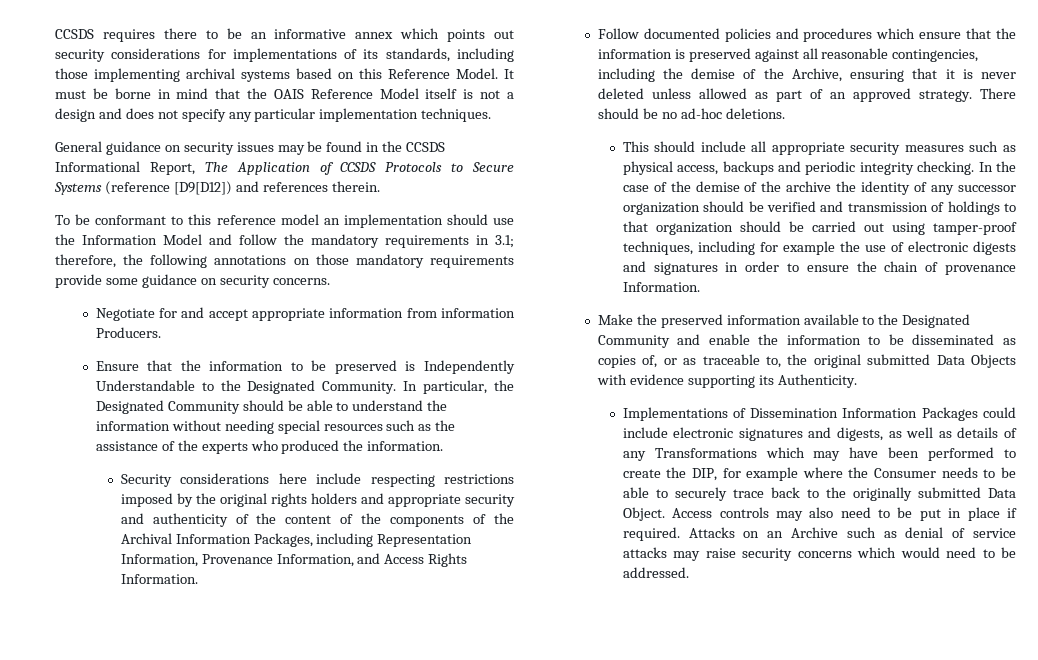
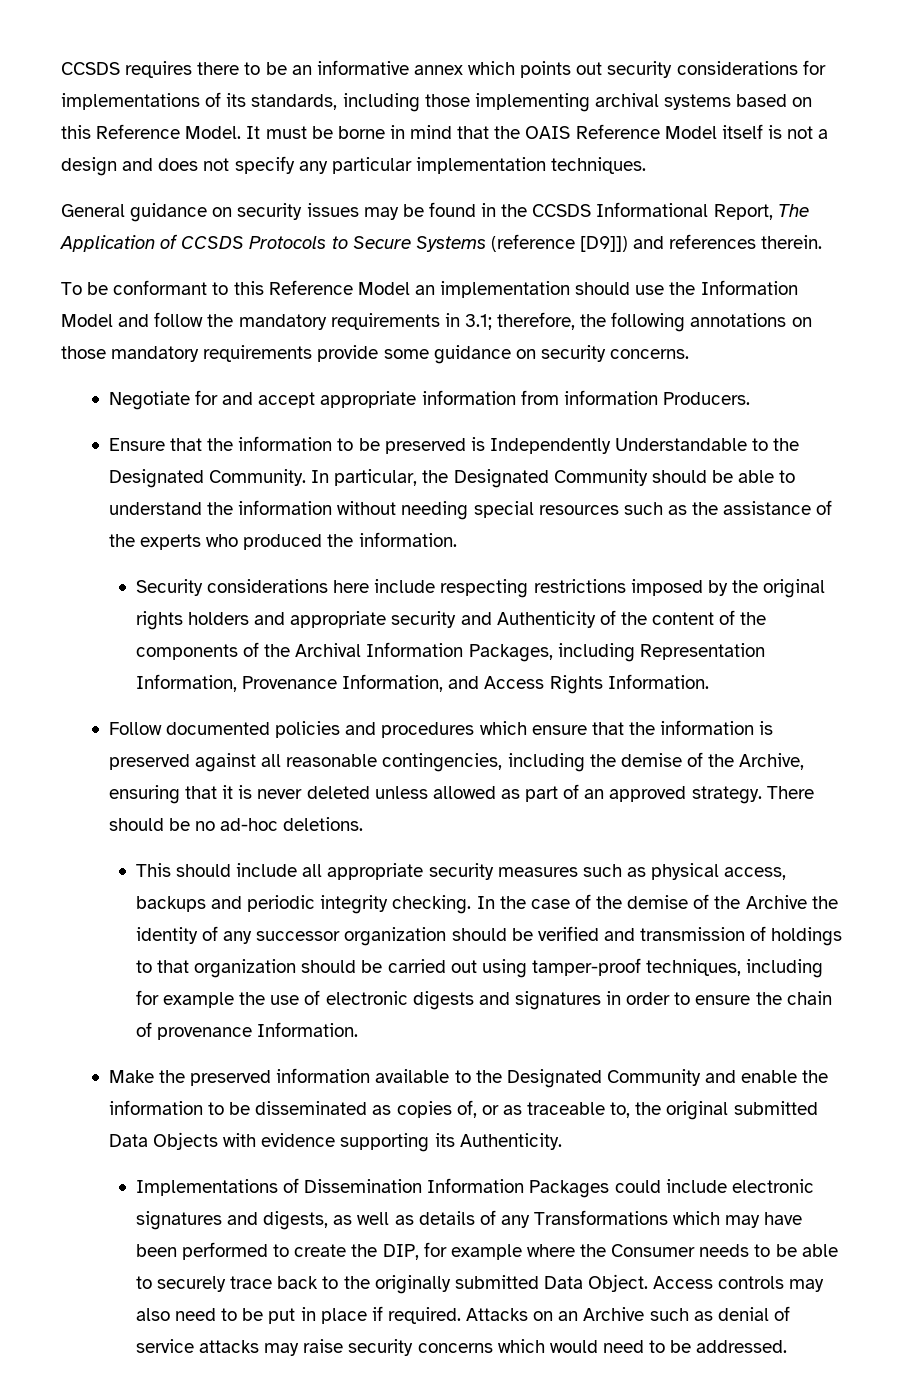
- General guidance on security issues may be found in the CCSDS Informational Report, The Application of CCSDS Protocols to Secure Systems (reference [D9[D12]) and references therein.
+ General guidance on security issues may be found in the CCSDS Informational Report, The Application of CCSDS Protocols to Secure Systems (reference [D9]]) and references therein.
- To be conformant to this reference model an implementation should use the Information Model and follow the mandatory requirements in 3.1; therefore, the following annotations on those mandatory requirements provide some guidance on security concerns.
+ To be conformant to this Reference Model an implementation should use the Information Model and follow the mandatory requirements in 3.1; therefore, the following annotations on those mandatory requirements provide some guidance on security concerns.
- Security considerations here include respecting restrictions imposed by the original rights holders and appropriate security and authenticity of the content of the components of the Archival Information Packages, including Representation Information, Provenance Information, and Access Rights Information.
+ Security considerations here include respecting restrictions imposed by the original rights holders and appropriate security and Authenticity of the content of the components of the Archival Information Packages, including Representation Information, Provenance Information, and Access Rights Information.
- In the case of the demise of the archive the identity of any successor organization should be verified and transmission of holdings to that organization should be carried out using tamper-proof techniques, including for example the use of electronic digests and signatures in order to ensure the chain of provenance Information.
+ In the case of the demise of the Archive the identity of any successor organization should be verified and transmission of holdings to that organization should be carried out using tamper-proof techniques, including for example the use of electronic digests and signatures in order to ensure the chain of provenance Information.

